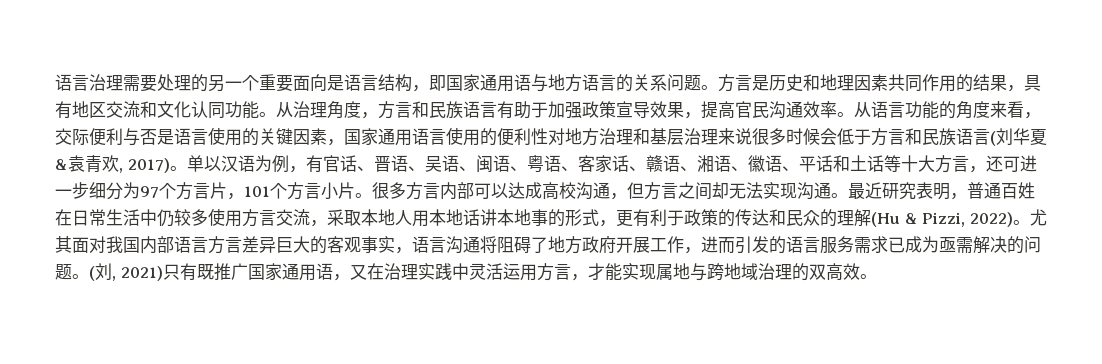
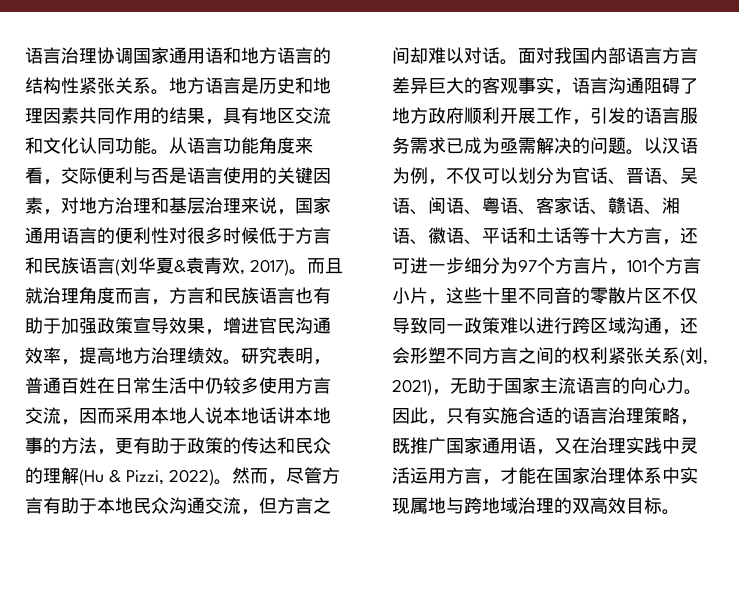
- 语言治理需要处理的另一个重要面向是语言结构，即国家通用语与地方语言的关系问题。方言是历史和地理因素共同作用的结果，具有地区交流和文化认同功能。
+ 语言治理协调国家通用语和地方语言的结构性紧张关系。地方语言是历史和地理因素共同作用的结果，具有地区交流和文化认同功能。
- 从治理角度，方言和民族语言有助于加强政策宣导效果，提高官民沟通效率。从语言功能的角度来看，交际便利与否是语言使用的关键因素，国家通用语言使用的便利性对地方治理和基层治理来说很多时候会低于方言和民族语言(刘华夏&袁青欢, 2017)。
+ 从语言功能角度来看，交际便利与否是语言使用的关键因素，对地方治理和基层治理来说，国家通用语言的便利性对很多时候低于方言和民族语言(刘华夏&袁青欢, 2017)。
- 单以汉语为例，有官话、晋语、吴语、闽语、粤语、客家话、赣语、湘语、徽语、平话和土话等十大方言，还可进一步细分为97个方言片，101个方言小片。很多方言内部可以达成高校沟通，但方言之间却无法实现沟通。最近研究表明，普通百姓在日常生活中仍较多使用方言交流，采取本地人用本地话讲本地事的形式，更有利于政策的传达和民众的理解(Hu & Pizzi, 2022)。尤其面对我国内部语言方言差异巨大的客观事实，语言沟通将阻碍了地方政府开展工作，进而引发的语言服务需求已成为亟需解决的问题。(刘, 2021)只有既推广国家通用语，又在治理实践中灵活运用方言，才能实现属地与跨地域治理的双高效。
+ 而且就治理角度而言，方言和民族语言也有助于加强政策宣导效果，增进官民沟通效率，提高地方治理绩效。研究表明，普通百姓在日常生活中仍较多使用方言交流，因而采用本地人说本地话讲本地事的方法，更有助于政策的传达和民众的理解(Hu & Pizzi, 2022)。然而，尽管方言有助于本地民众沟通交流，但方言之间却难以对话。面对我国内部语言方言差异巨大的客观事实，语言沟通阻碍了地方政府顺利开展工作，引发的语言服务需求已成为亟需解决的问题。以汉语为例，不仅可以划分为官话、晋语、吴语、闽语、粤语、客家话、赣语、湘语、徽语、平话和土话等十大方言，还可进一步细分为97个方言片，101个方言小片，这些十里不同音的零散片区不仅导致同一政策难以进行跨区域沟通，还会形塑不同方言之间的权利紧张关系(刘, 2021)，无助于国家主流语言的向心力。因此，只有实施合适的语言治理策略，既推广国家通用语，又在治理实践中灵活运用方言，才能在国家治理体系中实现属地与跨地域治理的双高效目标。

